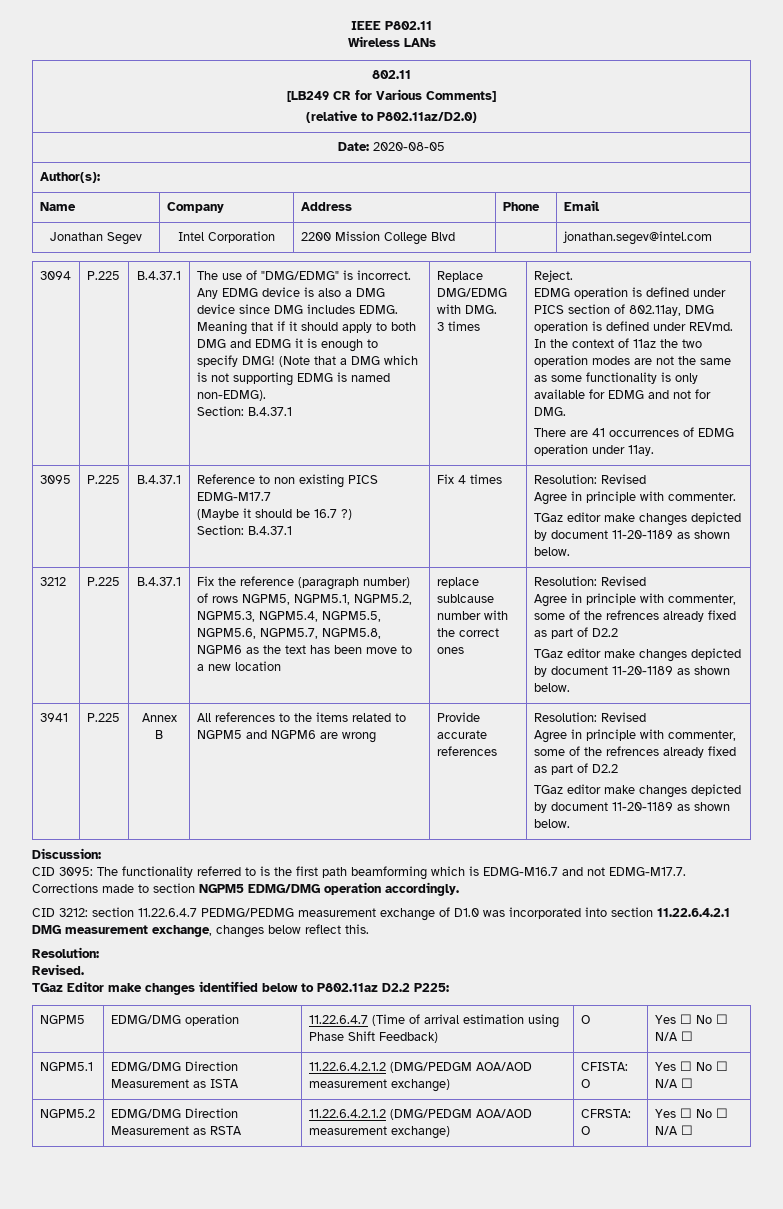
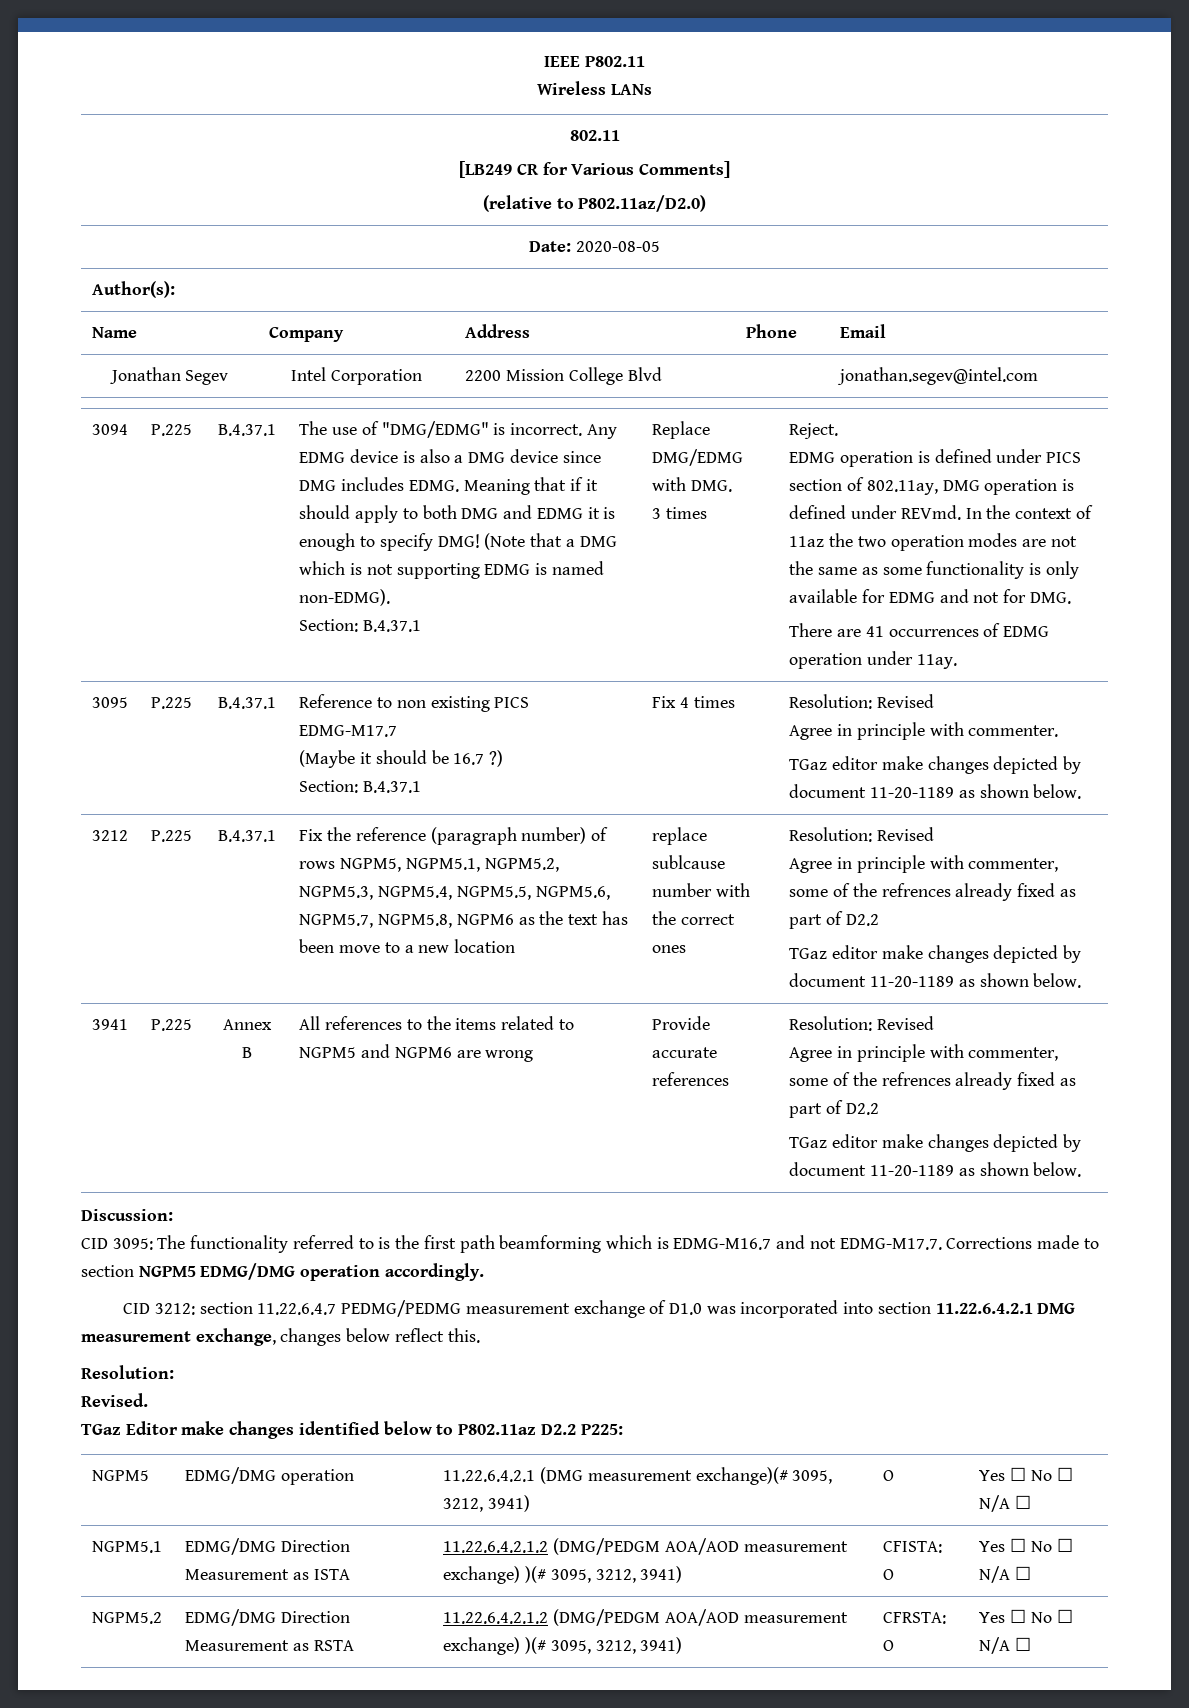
- NGPM5 | EDMG/DMG operation | 11.22.6.4.7 (Time of arrival estimation using Phase Shift Feedback) | O | Yes ☐ No ☐ N/A ☐
+ NGPM5 | EDMG/DMG operation | 11.22.6.4.2.1 (DMG measurement exchange)(# 3095, 3212, 3941) | O | Yes ☐ No ☐ N/A ☐
- NGPM5.1 | EDMG/DMG Direction Measurement as ISTA | 11.22.6.4.2.1.2 (DMG/PEDGM AOA/AOD measurement exchange) | CFISTA: O | Yes ☐ No ☐ N/A ☐
+ NGPM5.1 | EDMG/DMG Direction Measurement as ISTA | 11.22.6.4.2.1.2 (DMG/PEDGM AOA/AOD measurement exchange) )(# 3095, 3212, 3941) | CFISTA: O | Yes ☐ No ☐ N/A ☐
- NGPM5.2 | EDMG/DMG Direction Measurement as RSTA | 11.22.6.4.2.1.2 (DMG/PEDGM AOA/AOD measurement exchange) | CFRSTA: O | Yes ☐ No ☐ N/A ☐
+ NGPM5.2 | EDMG/DMG Direction Measurement as RSTA | 11.22.6.4.2.1.2 (DMG/PEDGM AOA/AOD measurement exchange) )(# 3095, 3212, 3941) | CFRSTA: O | Yes ☐ No ☐ N/A ☐

